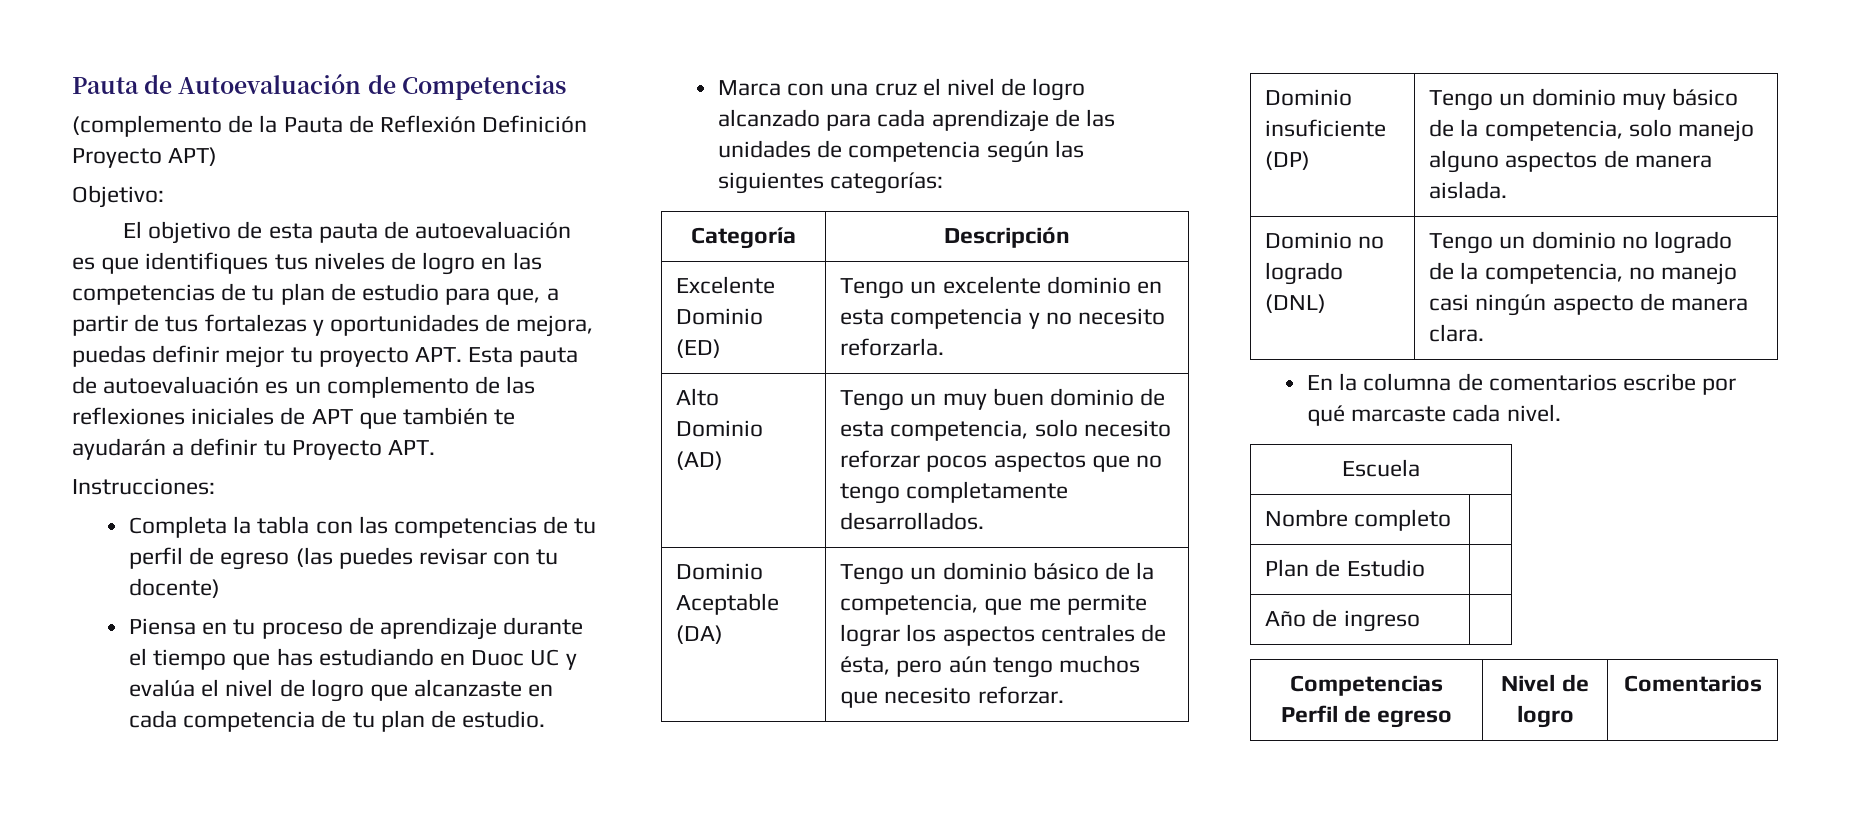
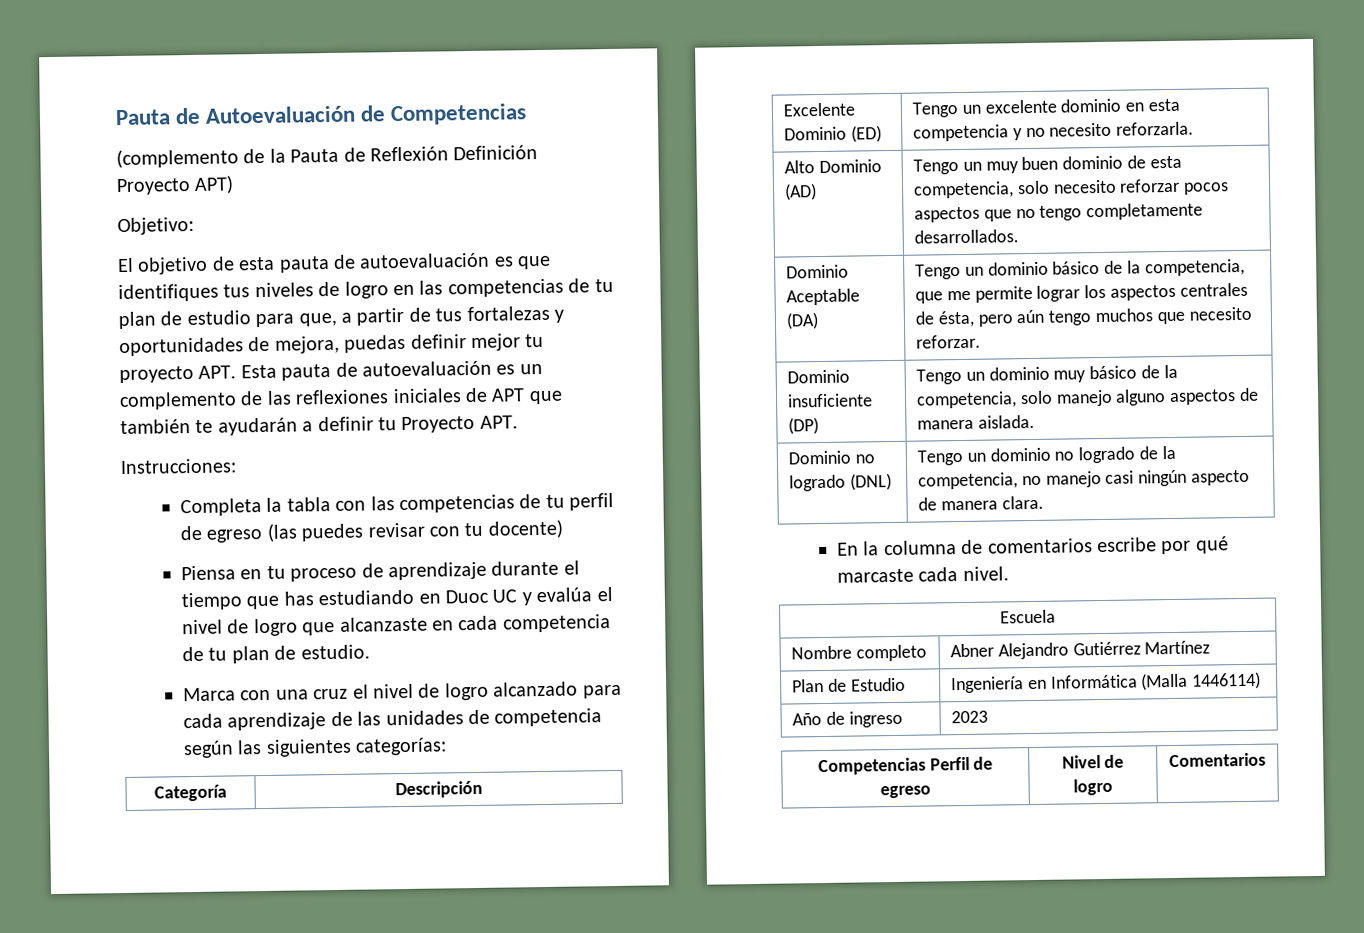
- Nombre completo |
+ Nombre completo | Abner Alejandro Gutiérrez Martínez
- Plan de Estudio |
+ Plan de Estudio | Ingeniería en Informática (Malla 1446114)
- Año de ingreso |
+ Año de ingreso | 2023

